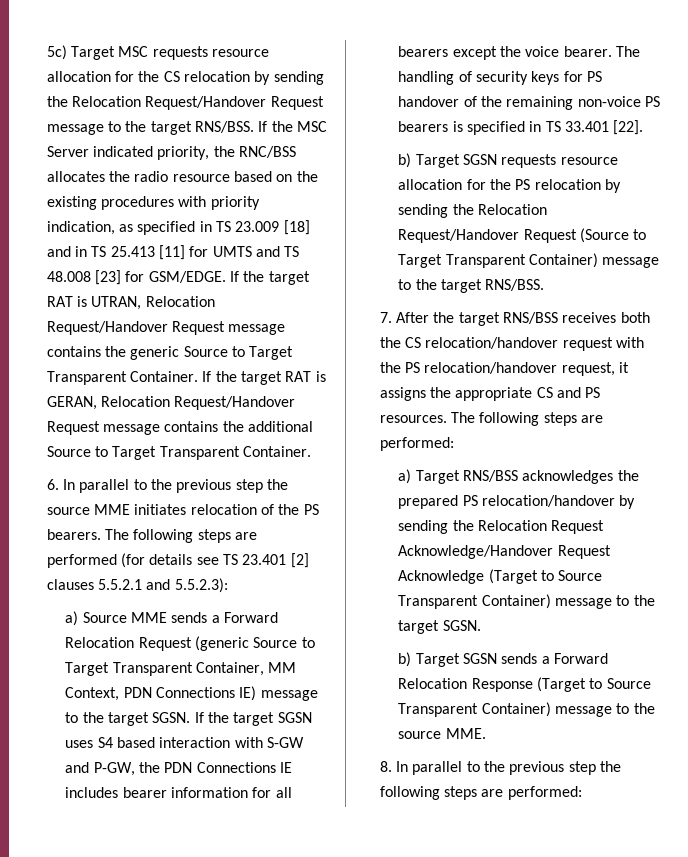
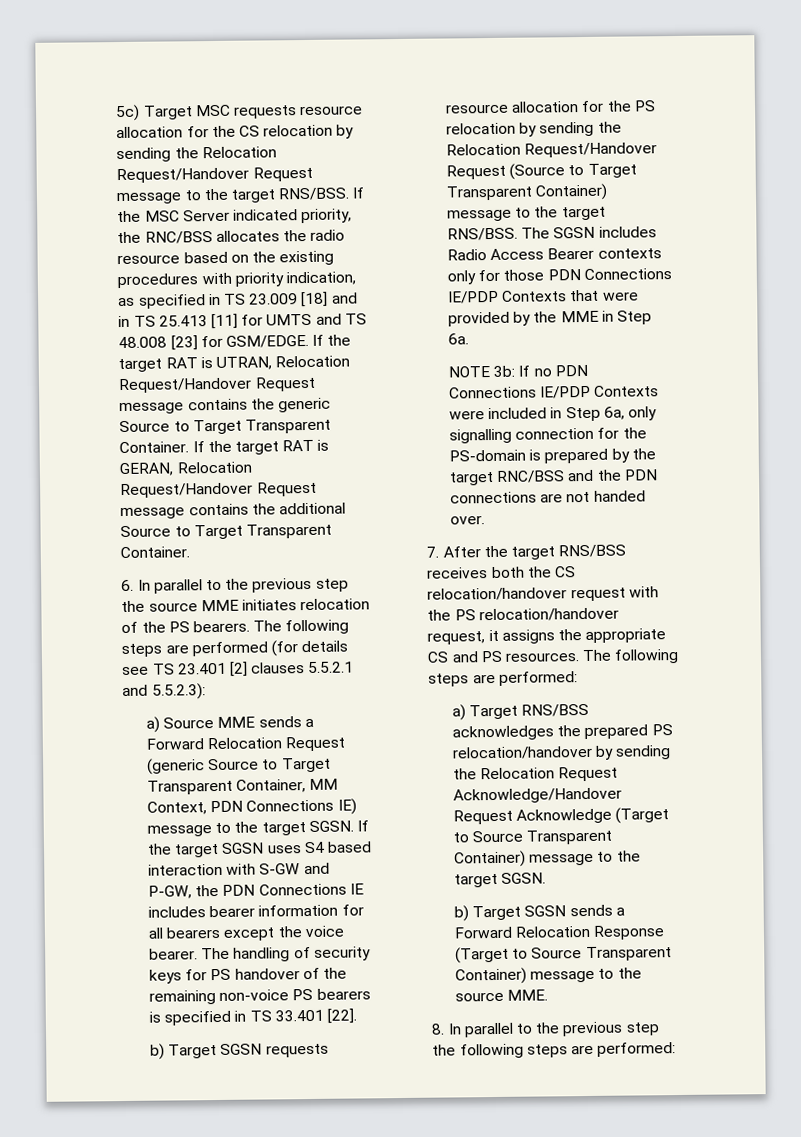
+ The SGSN includes Radio Access Bearer contexts only for those PDN Connections IE/PDP Contexts that were provided by the MME in Step 6a.
+ NOTE 3b: If no PDN Connections IE/PDP Contexts were included in Step 6a, only signalling connection for the PS-domain is prepared by the target RNC/BSS and the PDN connections are not handed over.

